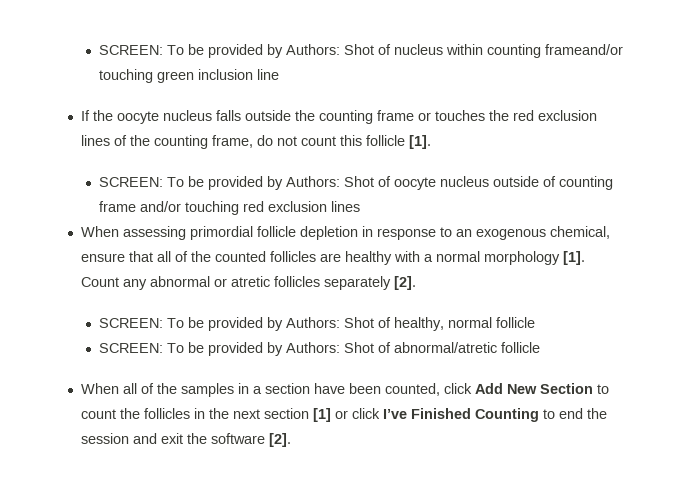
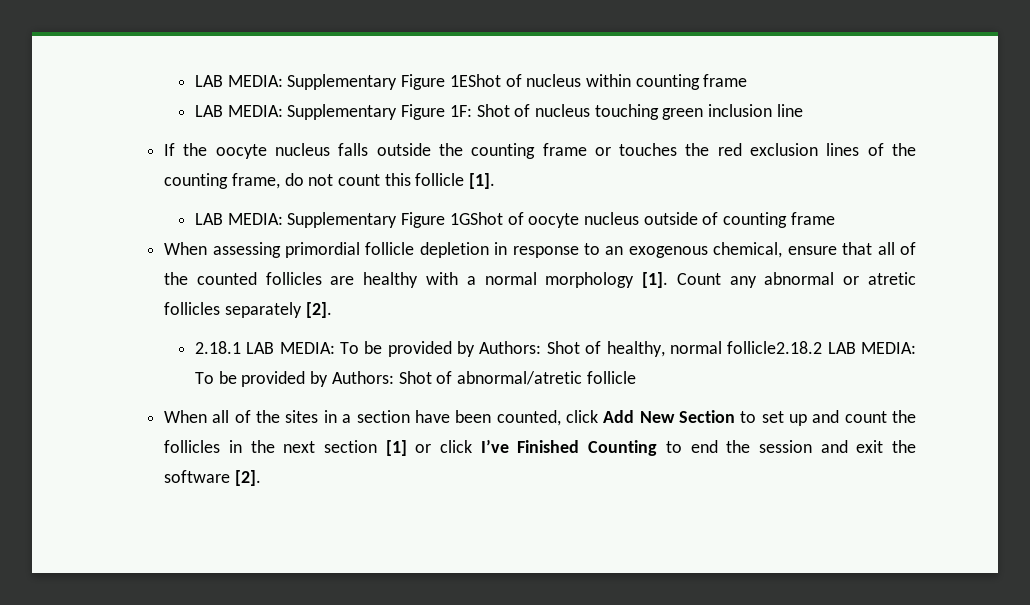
- SCREEN: To be provided by Authors: Shot of nucleus within counting frameand/or touching green inclusion line
+ LAB MEDIA: Supplementary Figure 1EShot of nucleus within counting frame
+ LAB MEDIA: Supplementary Figure 1F: Shot of nucleus touching green inclusion line
- SCREEN: To be provided by Authors: Shot of oocyte nucleus outside of counting frame and/or touching red exclusion lines
+ LAB MEDIA: Supplementary Figure 1GShot of oocyte nucleus outside of counting frame
- SCREEN: To be provided by Authors: Shot of healthy, normal follicle
- SCREEN: To be provided by Authors: Shot of abnormal/atretic follicle
+ 2.18.1 LAB MEDIA: To be provided by Authors: Shot of healthy, normal follicle2.18.2 LAB MEDIA: To be provided by Authors: Shot of abnormal/atretic follicle
- When all of the samples in a section have been counted, click Add New Section to count the follicles in the next section [1] or click I’ve Finished Counting to end the session and exit the software [2].
+ When all of the sites in a section have been counted, click Add New Section to set up and count the follicles in the next section [1] or click I’ve Finished Counting to end the session and exit the software [2].

